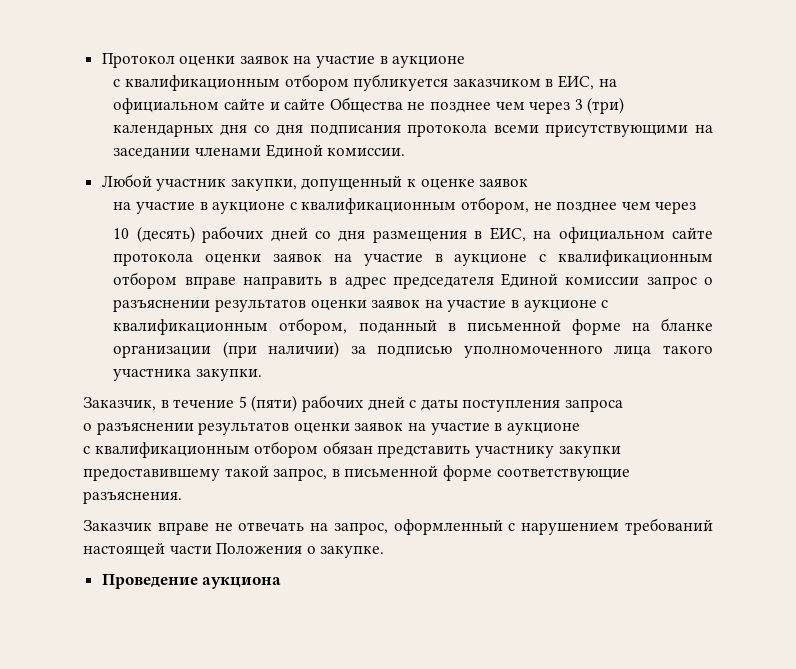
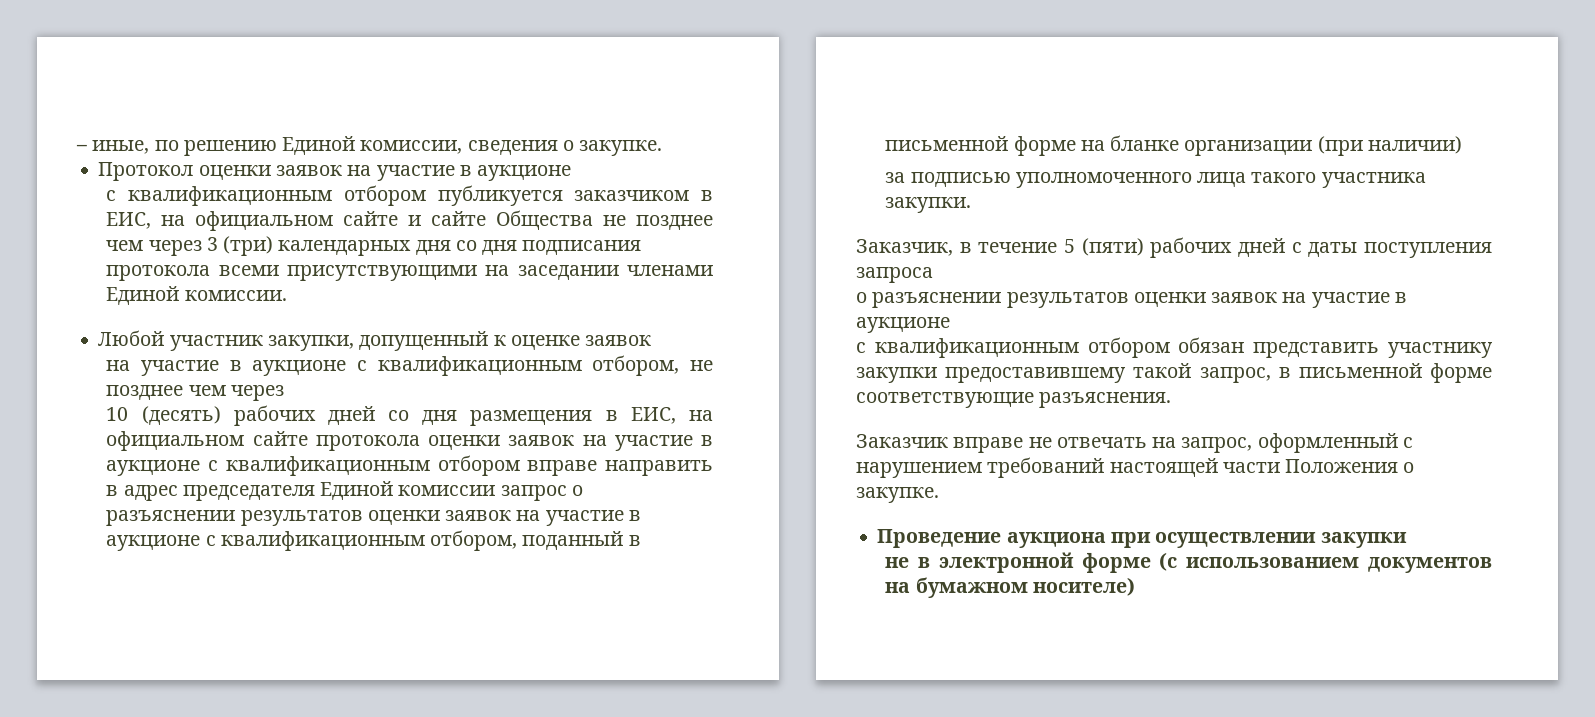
+ – иные, по решению Единой комиссии, сведения о закупке.
- 10 (десять) рабочих дней со дня размещения в ЕИС, на официальном сайте протокола оценки заявок на участие в аукционе с квалификационным отбором вправе направить в адрес председателя Единой комиссии запрос о разъяснении результатов оценки заявок на участие в аукционе с квалификационным отбором, поданный в письменной форме на бланке организации (при наличии) за подписью уполномоченного лица такого участника закупки.
+ 10 (десять) рабочих дней со дня размещения в ЕИС, на официальном сайте протокола оценки заявок на участие в аукционе с квалификационным отбором вправе направить в адрес председателя Единой комиссии запрос о разъяснении результатов оценки заявок на участие в аукционе с квалификационным отбором, поданный в письменной форме на бланке организации (при наличии)
+ за подписью уполномоченного лица такого участника закупки.
- Проведение аукциона
+ Проведение аукциона при осуществлении закупки
+ не в электронной форме (с использованием документов на бумажном носителе)

